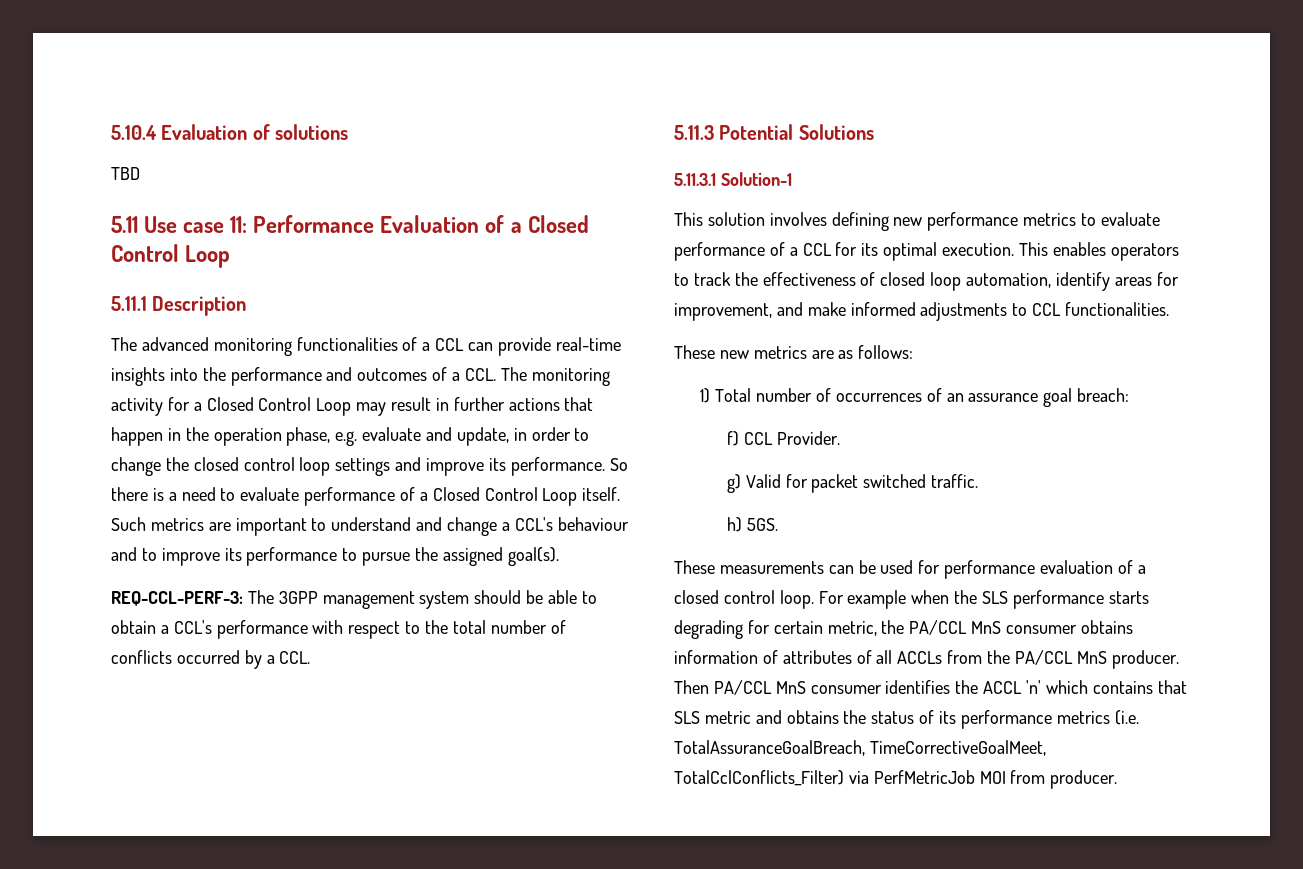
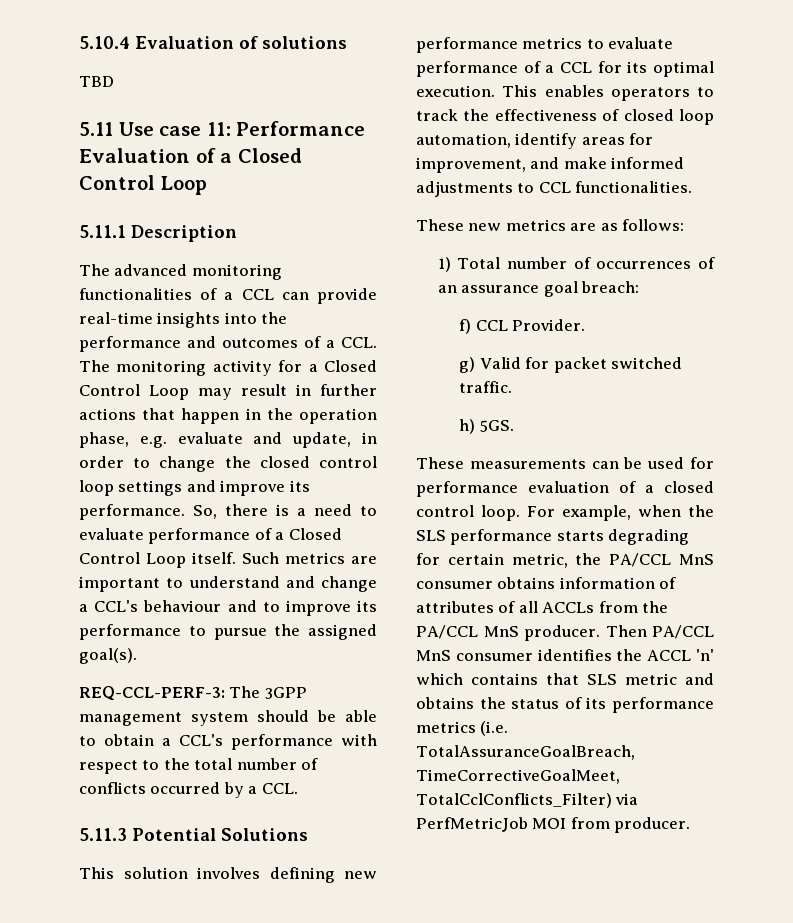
- So there is a need to evaluate performance of a Closed Control Loop itself.
+ So, there is a need to evaluate performance of a Closed Control Loop itself.
- 5.11.3.1 Solution-1
- For example when the SLS performance starts degrading for certain metric, the PA/CCL MnS consumer obtains information of attributes of all ACCLs from the PA/CCL MnS producer.
+ For example, when the SLS performance starts degrading for certain metric, the PA/CCL MnS consumer obtains information of attributes of all ACCLs from the PA/CCL MnS producer.

